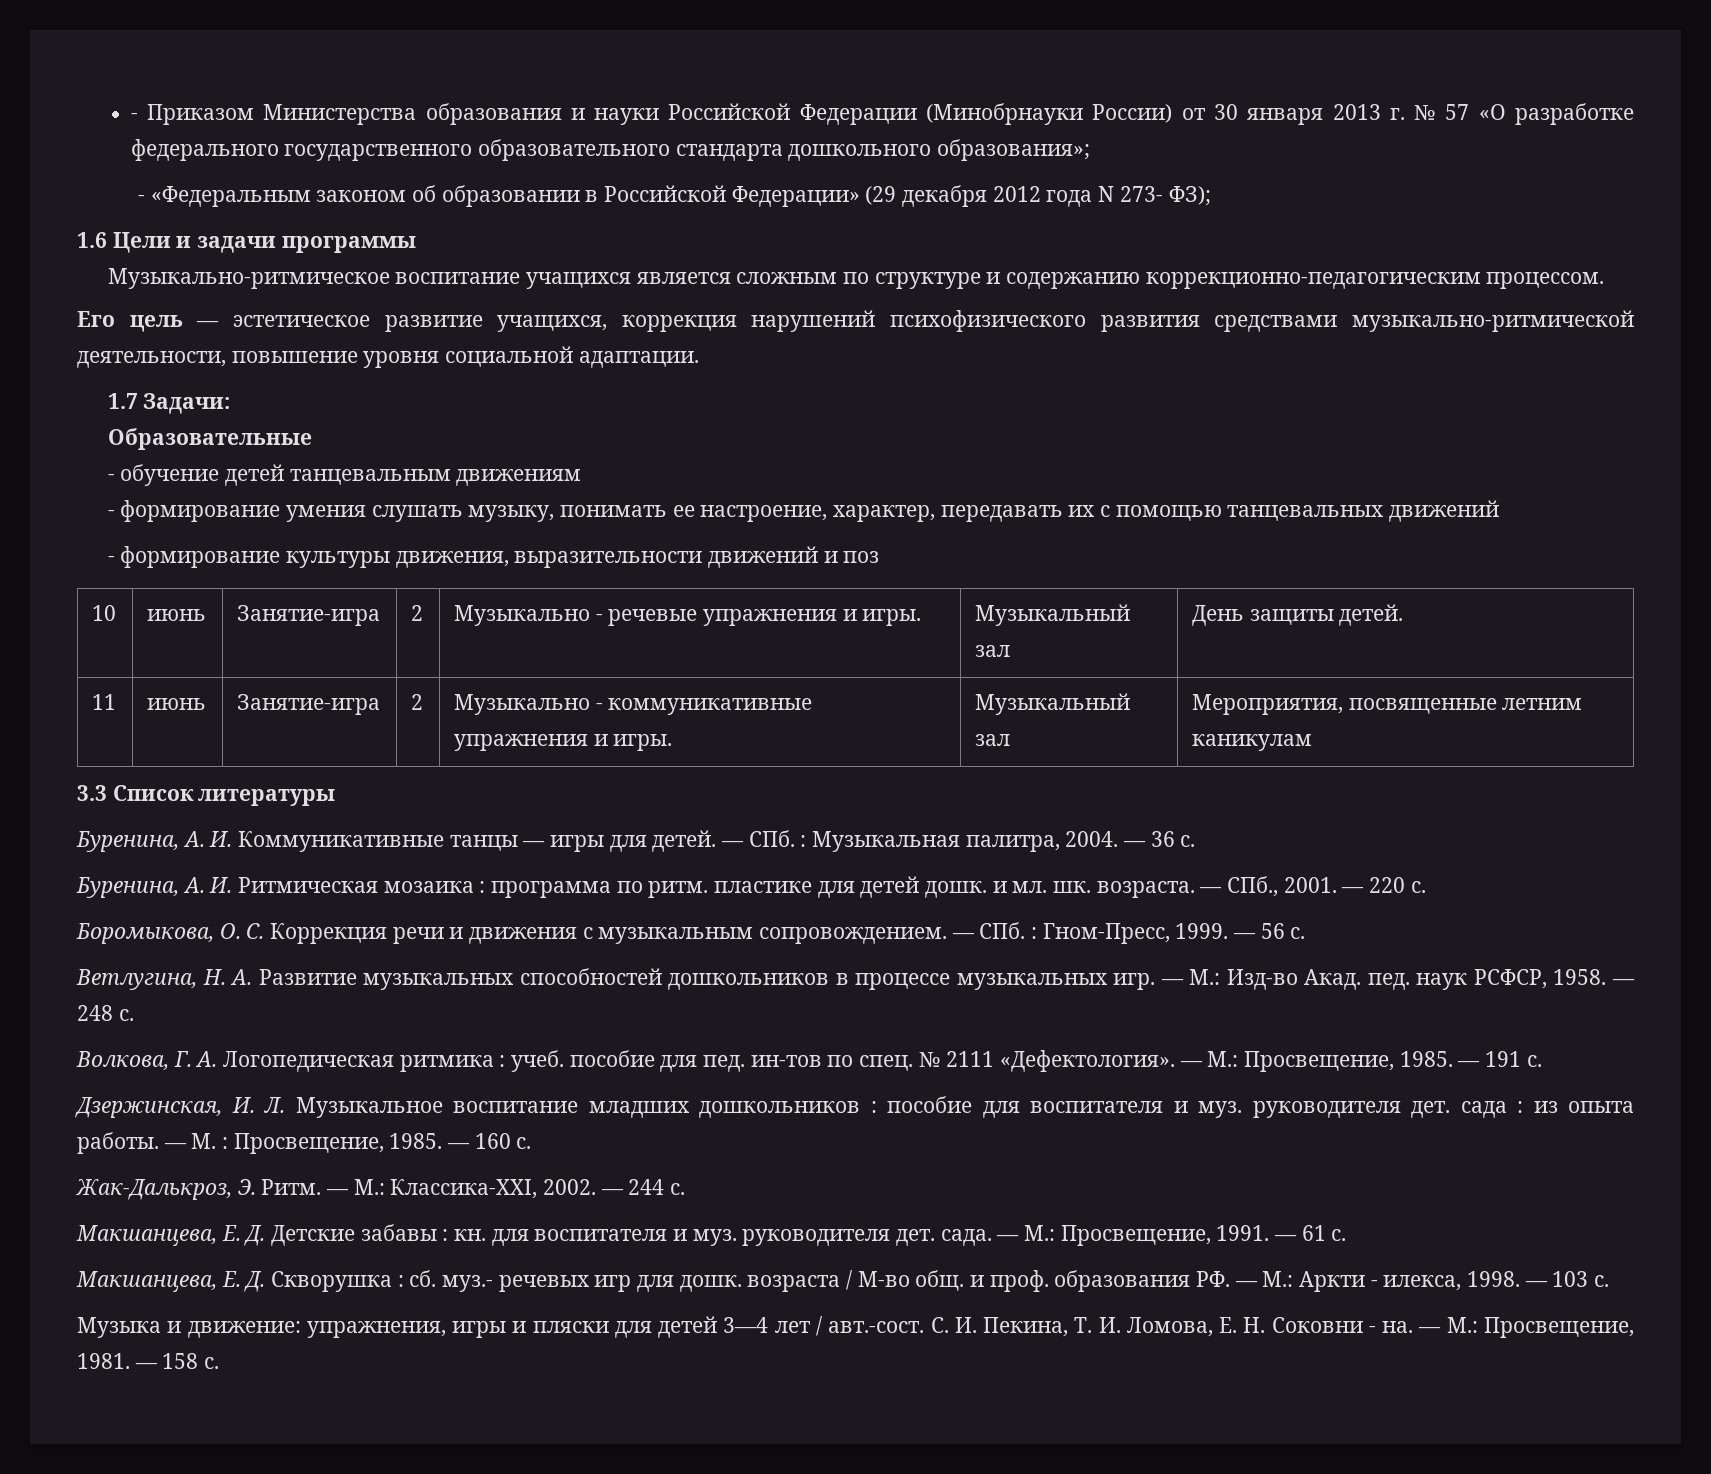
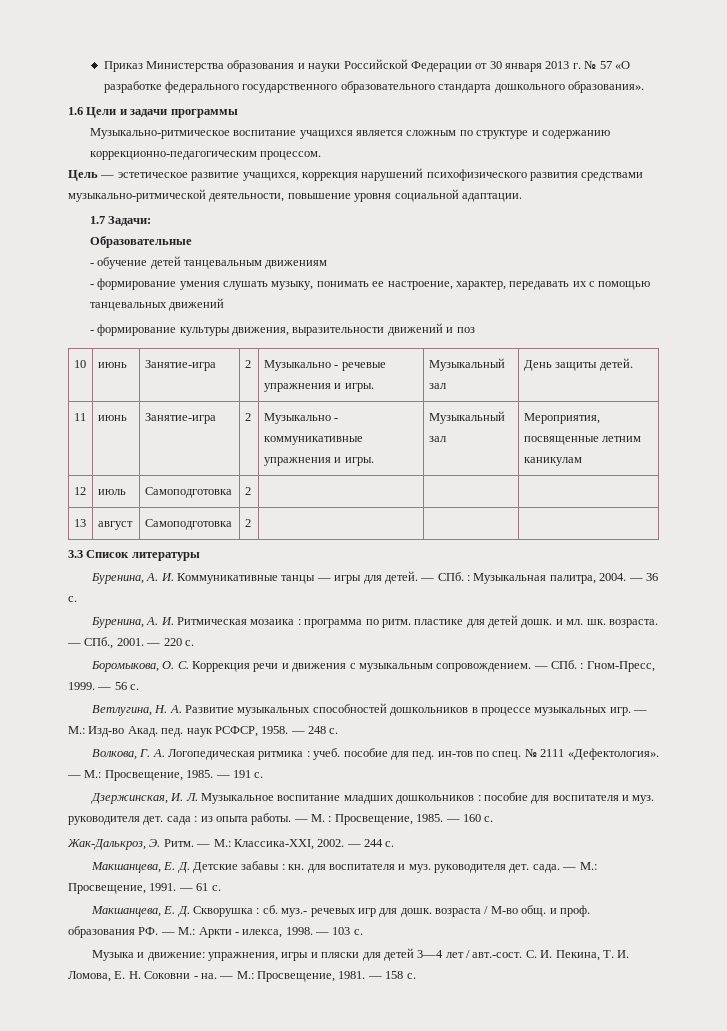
- - Приказом Министерства образования и науки Российской Федерации (Минобрнауки России) от 30 января 2013 г. № 57 «О разработке федерального государственного образовательного стандарта дошкольного образования»;
- - «Федеральным законом об образовании в Российской Федерации» (29 декабря 2012 года N 273- ФЗ);
+ Приказ Министерства образования и науки Российской Федерации от 30 января 2013 г. № 57 «О разработке федерального государственного образовательного стандарта дошкольного образования».
- Его цель — эстетическое развитие учащихся, коррекция нарушений психофизического развития средствами музыкально-ритмической деятельности, повышение уровня социальной адаптации.
+ Цель — эстетическое развитие учащихся, коррекция нарушений психофизического развития средствами музыкально-ритмической деятельности, повышение уровня социальной адаптации.
+ 12 | июль | Самоподготовка | 2 | | |
+ 13 | август | Самоподготовка | 2 | | |

